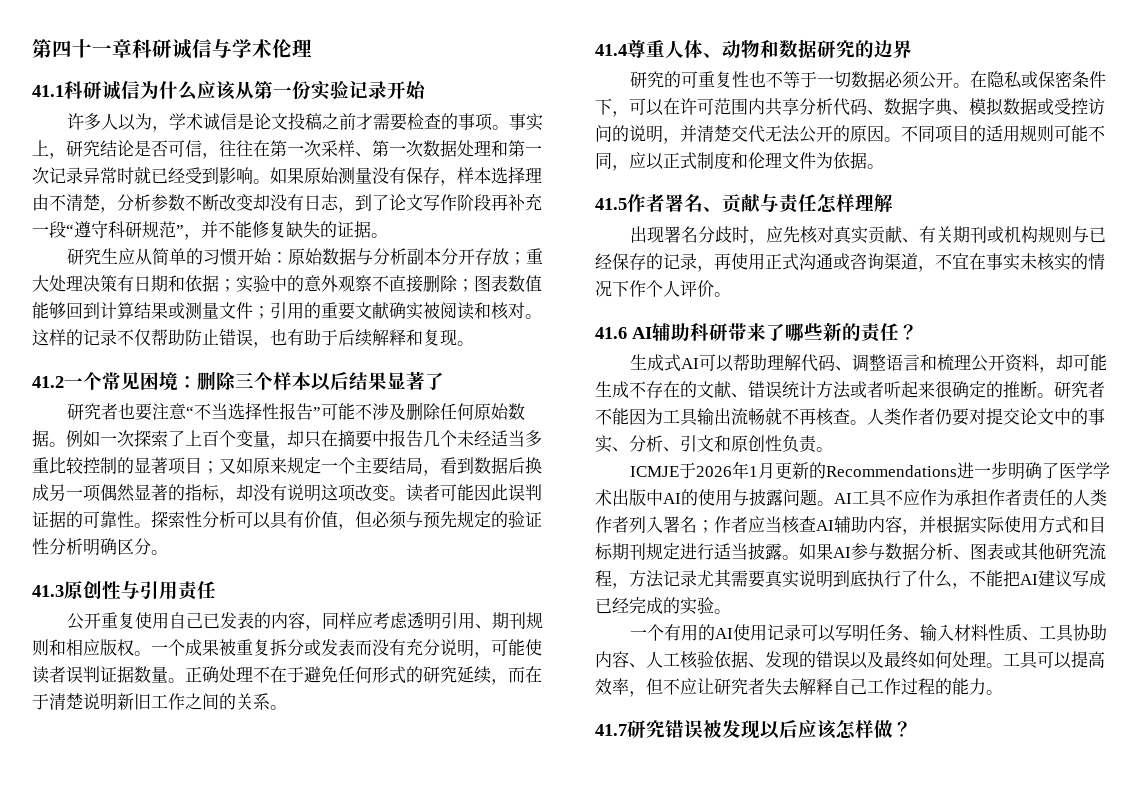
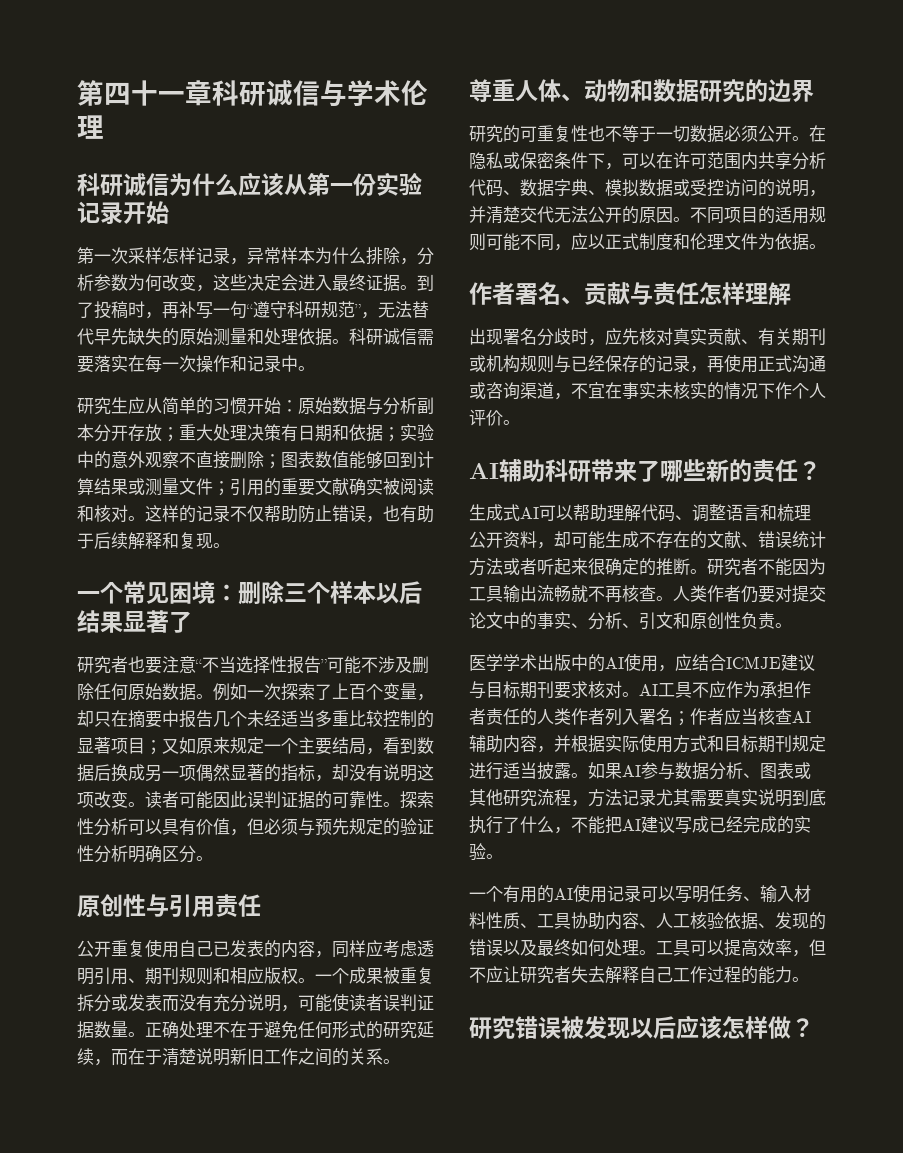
- 41.1科研诚信为什么应该从第一份实验记录开始
+ 科研诚信为什么应该从第一份实验记录开始
- 许多人以为，学术诚信是论文投稿之前才需要检查的事项。事实上，研究结论是否可信，往往在第一次采样、第一次数据处理和第一次记录异常时就已经受到影响。如果原始测量没有保存，样本选择理由不清楚，分析参数不断改变却没有日志，到了论文写作阶段再补充一段“遵守科研规范”，并不能修复缺失的证据。
+ 第一次采样怎样记录，异常样本为什么排除，分析参数为何改变，这些决定会进入最终证据。到了投稿时，再补写一句“遵守科研规范”，无法替代早先缺失的原始测量和处理依据。科研诚信需要落实在每一次操作和记录中。
- 41.2一个常见困境：删除三个样本以后结果显著了
+ 一个常见困境：删除三个样本以后结果显著了
- 41.3原创性与引用责任
+ 原创性与引用责任
- 41.4尊重人体、动物和数据研究的边界
+ 尊重人体、动物和数据研究的边界
- 41.5作者署名、贡献与责任怎样理解
+ 作者署名、贡献与责任怎样理解
- 41.6 AI辅助科研带来了哪些新的责任？
+ AI辅助科研带来了哪些新的责任？
- ICMJE于2026年1月更新的Recommendations进一步明确了医学学术出版中AI的使用与披露问题。
+ 医学学术出版中的AI使用，应结合ICMJE建议与目标期刊要求核对。
- 41.7研究错误被发现以后应该怎样做？
+ 研究错误被发现以后应该怎样做？

